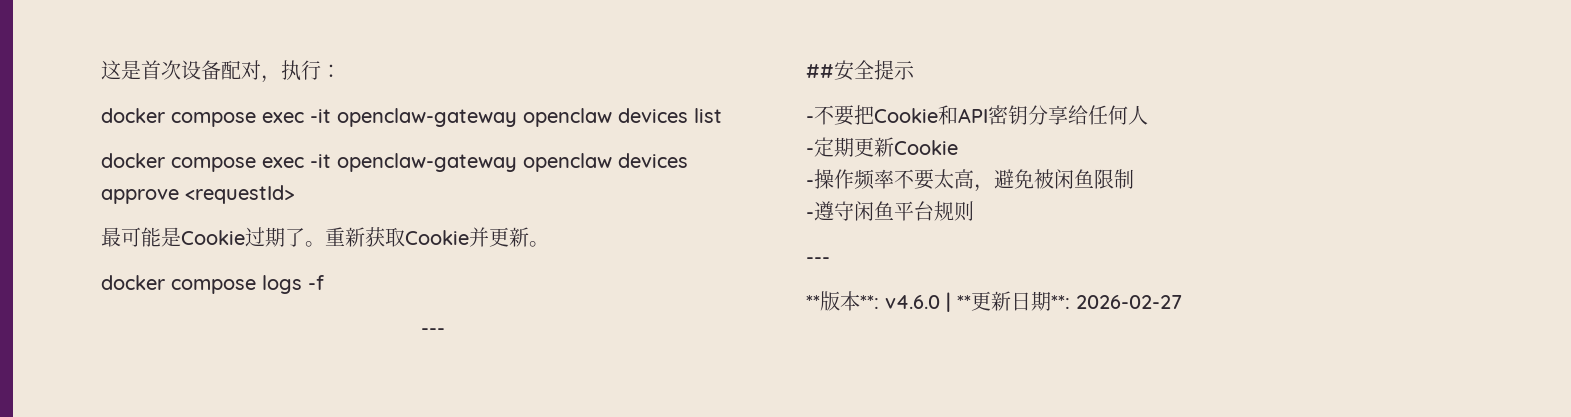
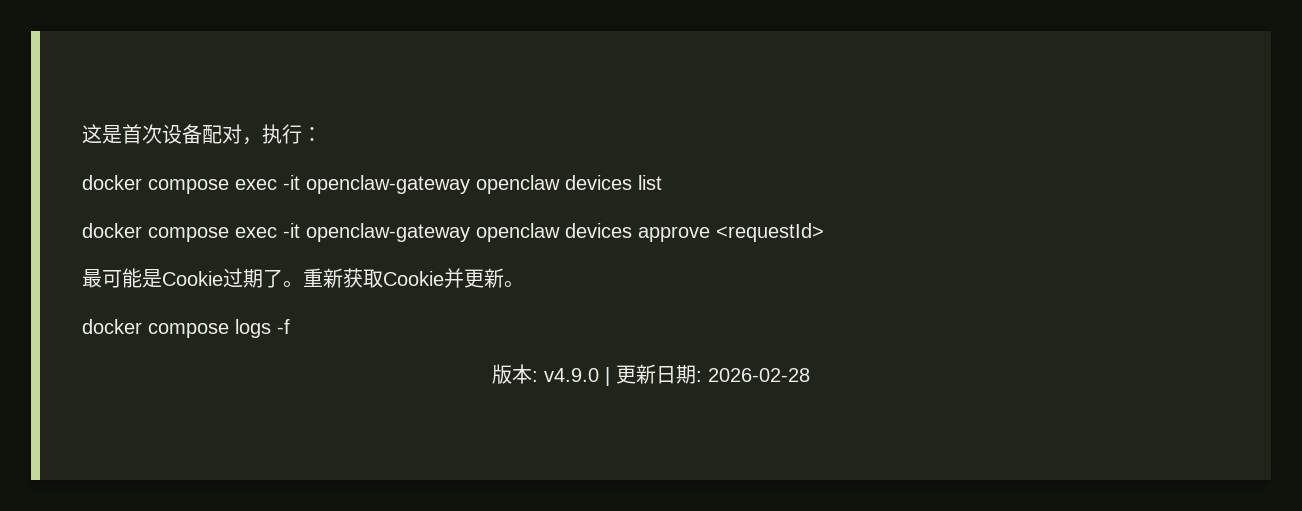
  docker compose logs -f
- ---
- ##安全提示
- -不要把Cookie和API密钥分享给任何人
- -定期更新Cookie
- -操作频率不要太高，避免被闲鱼限制
- -遵守闲鱼平台规则
- ---
- **版本**: v4.6.0 | **更新日期**: 2026-02-27
+ 版本: v4.9.0 | 更新日期: 2026-02-28

